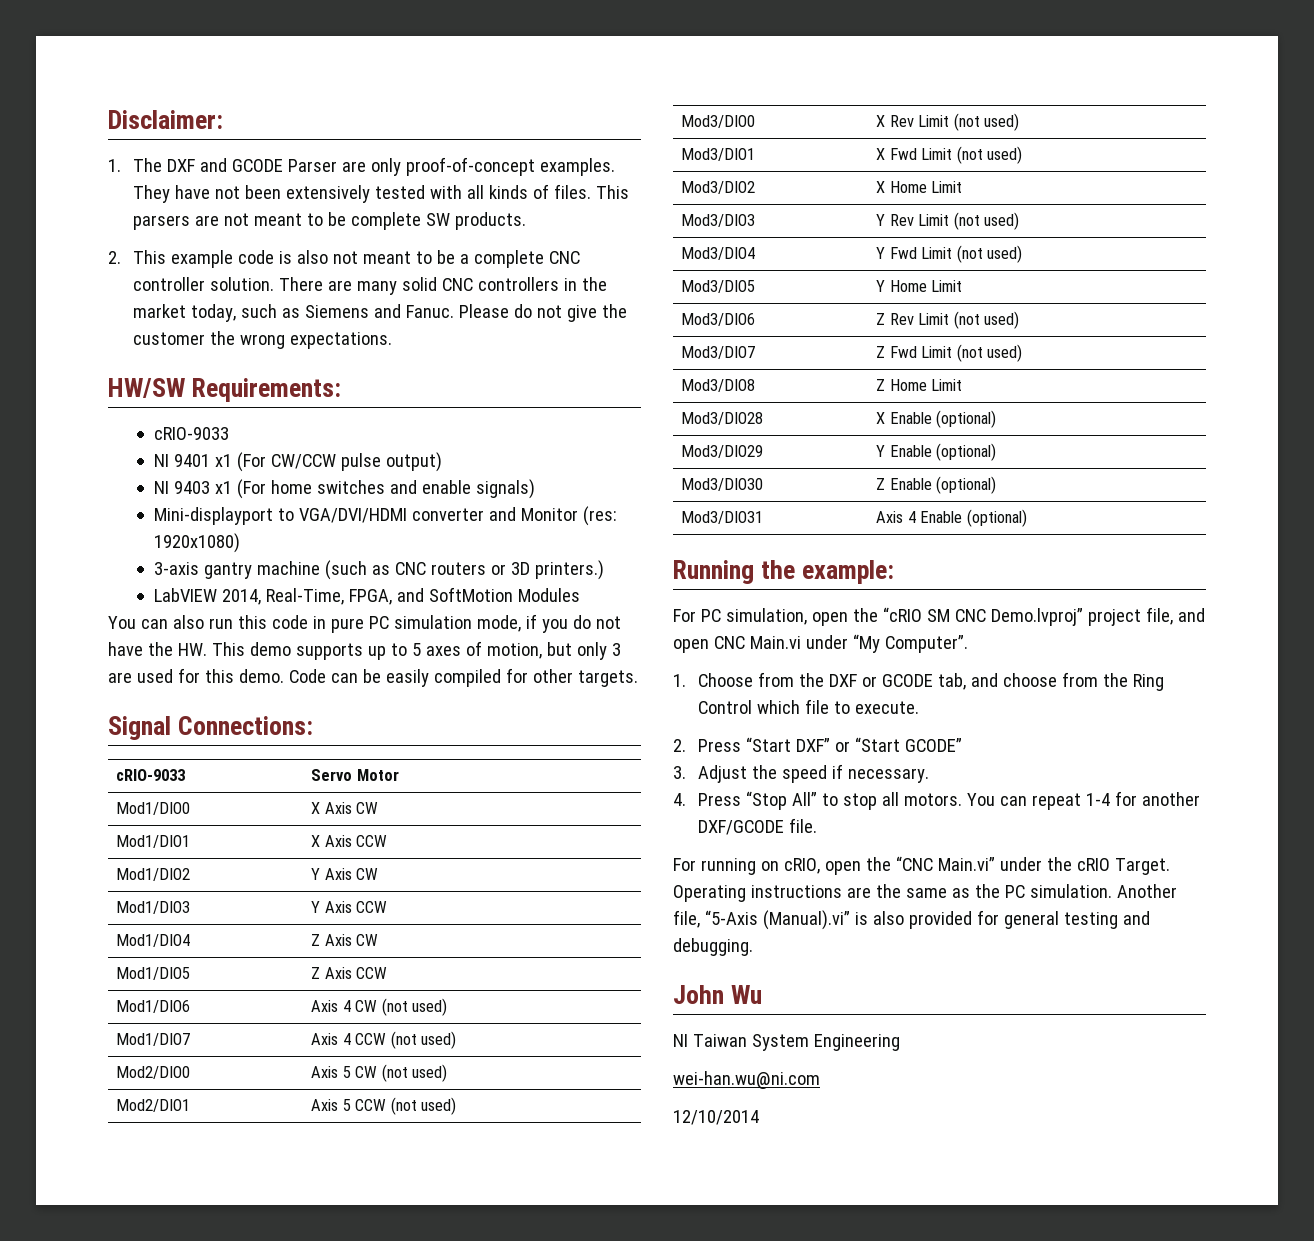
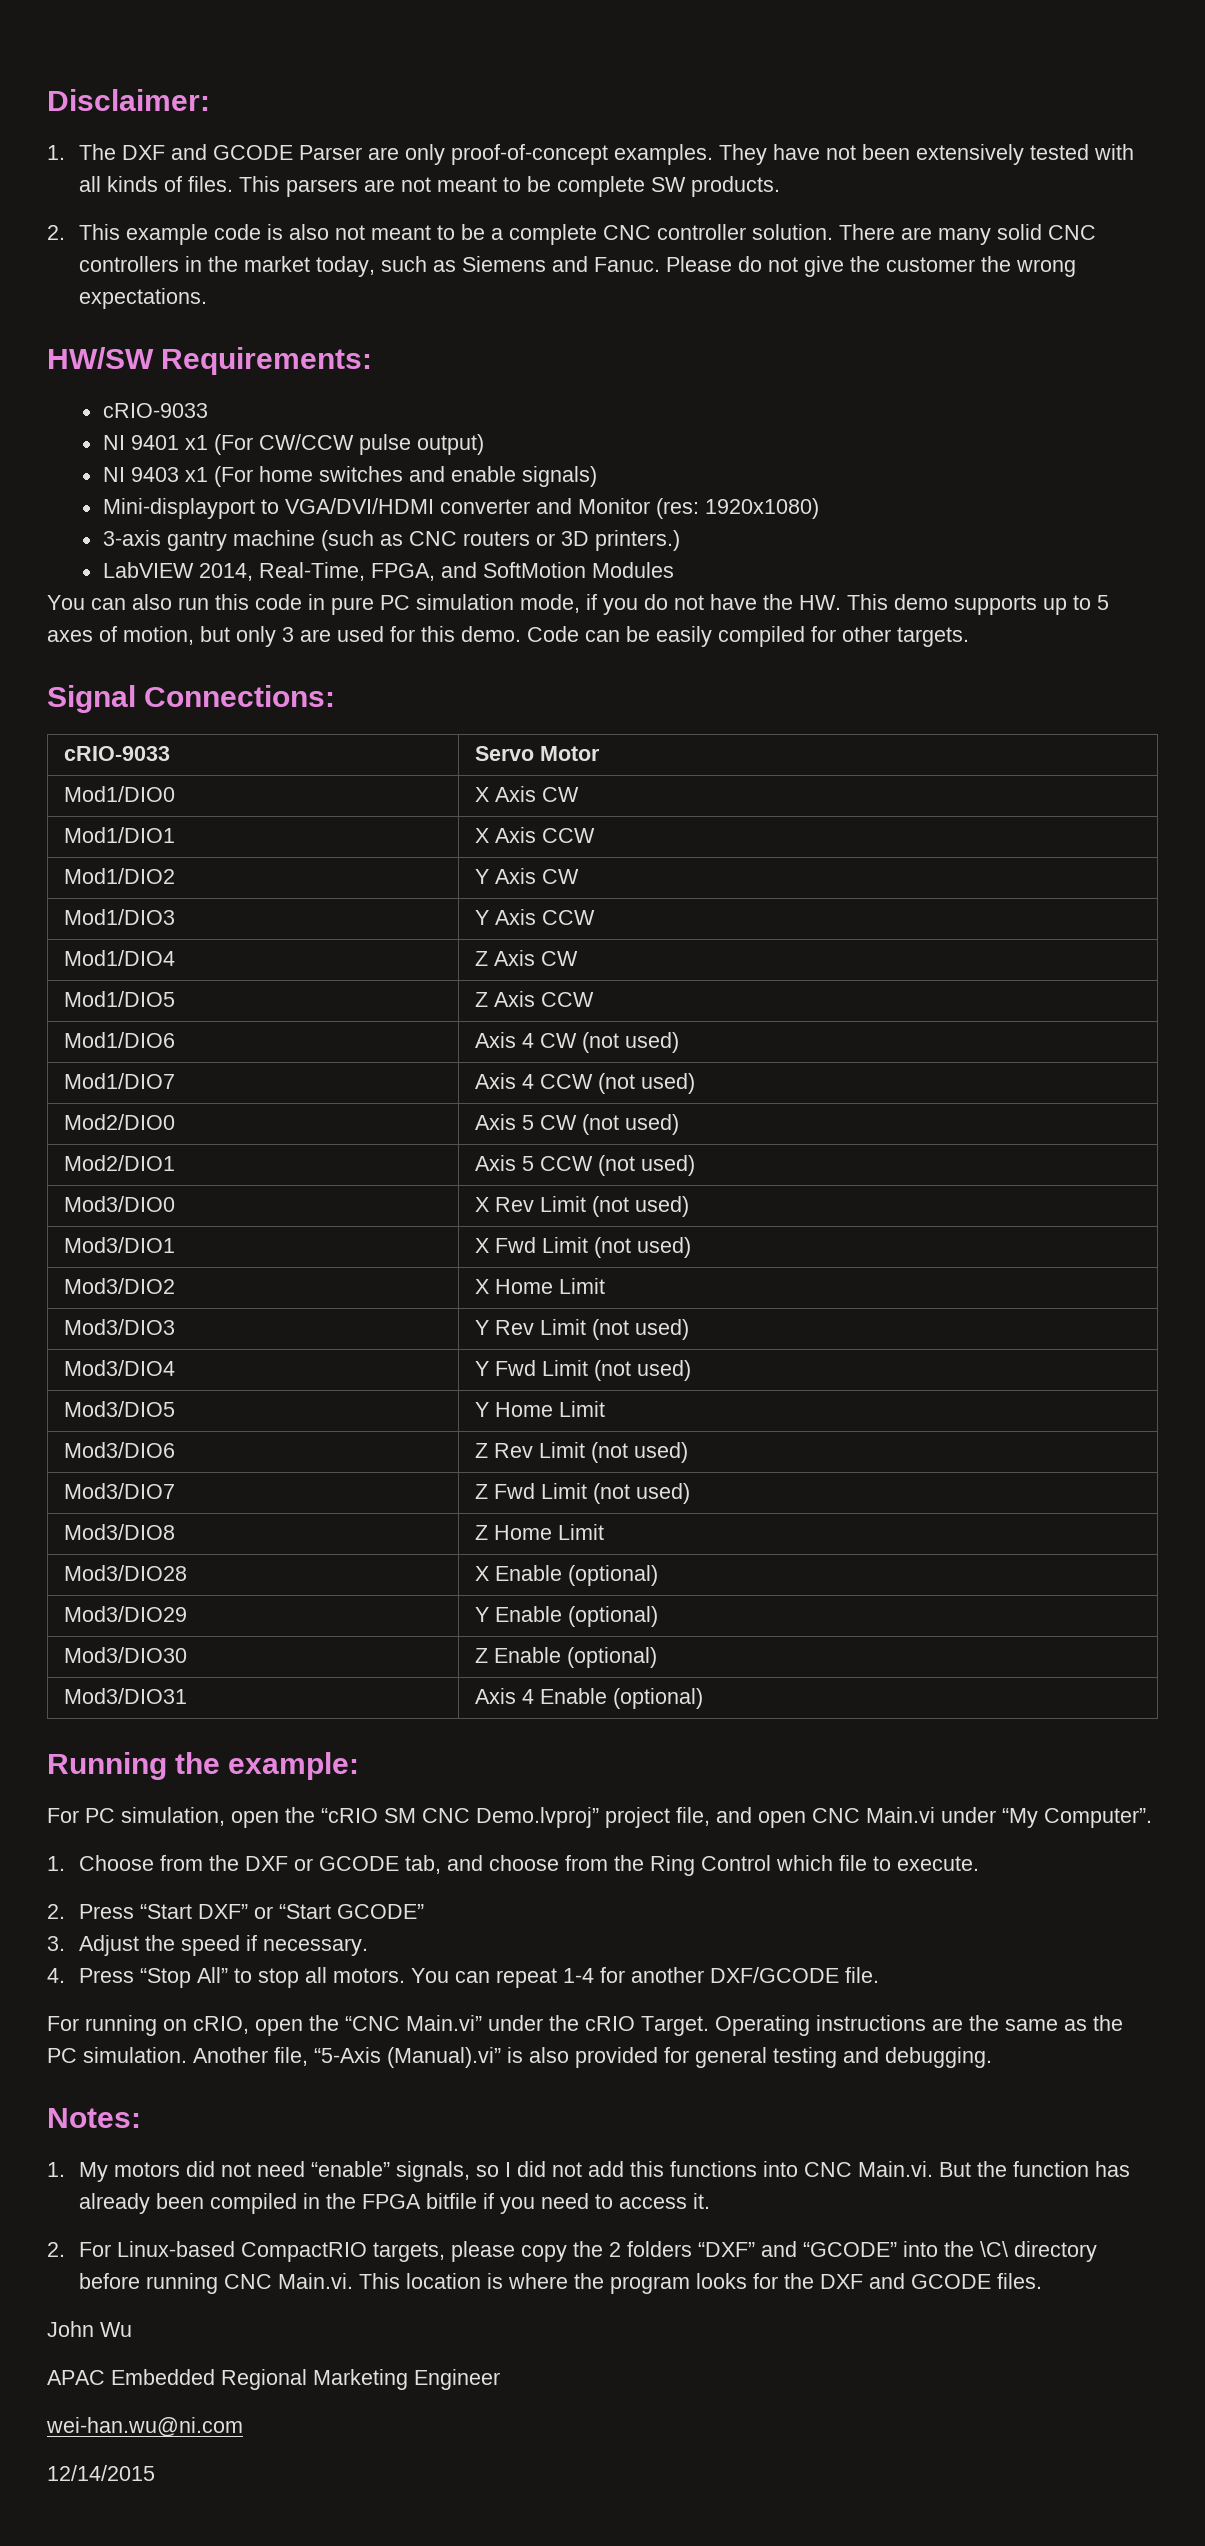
+ Notes:
+ 1. My motors did not need “enable” signals, so I did not add this functions into CNC Main.vi. But the function has already been compiled in the FPGA bitfile if you need to access it.
+ 2. For Linux-based CompactRIO targets, please copy the 2 folders “DXF” and “GCODE” into the \C\ directory before running CNC Main.vi. This location is where the program looks for the DXF and GCODE files.
  John Wu
- NI Taiwan System Engineering
+ APAC Embedded Regional Marketing Engineer
- 12/10/2014
+ 12/14/2015

